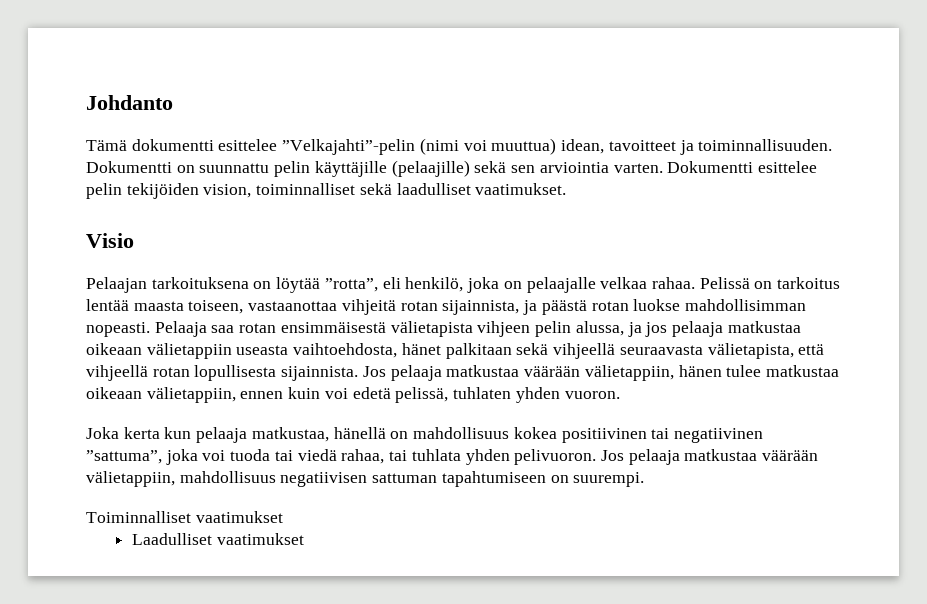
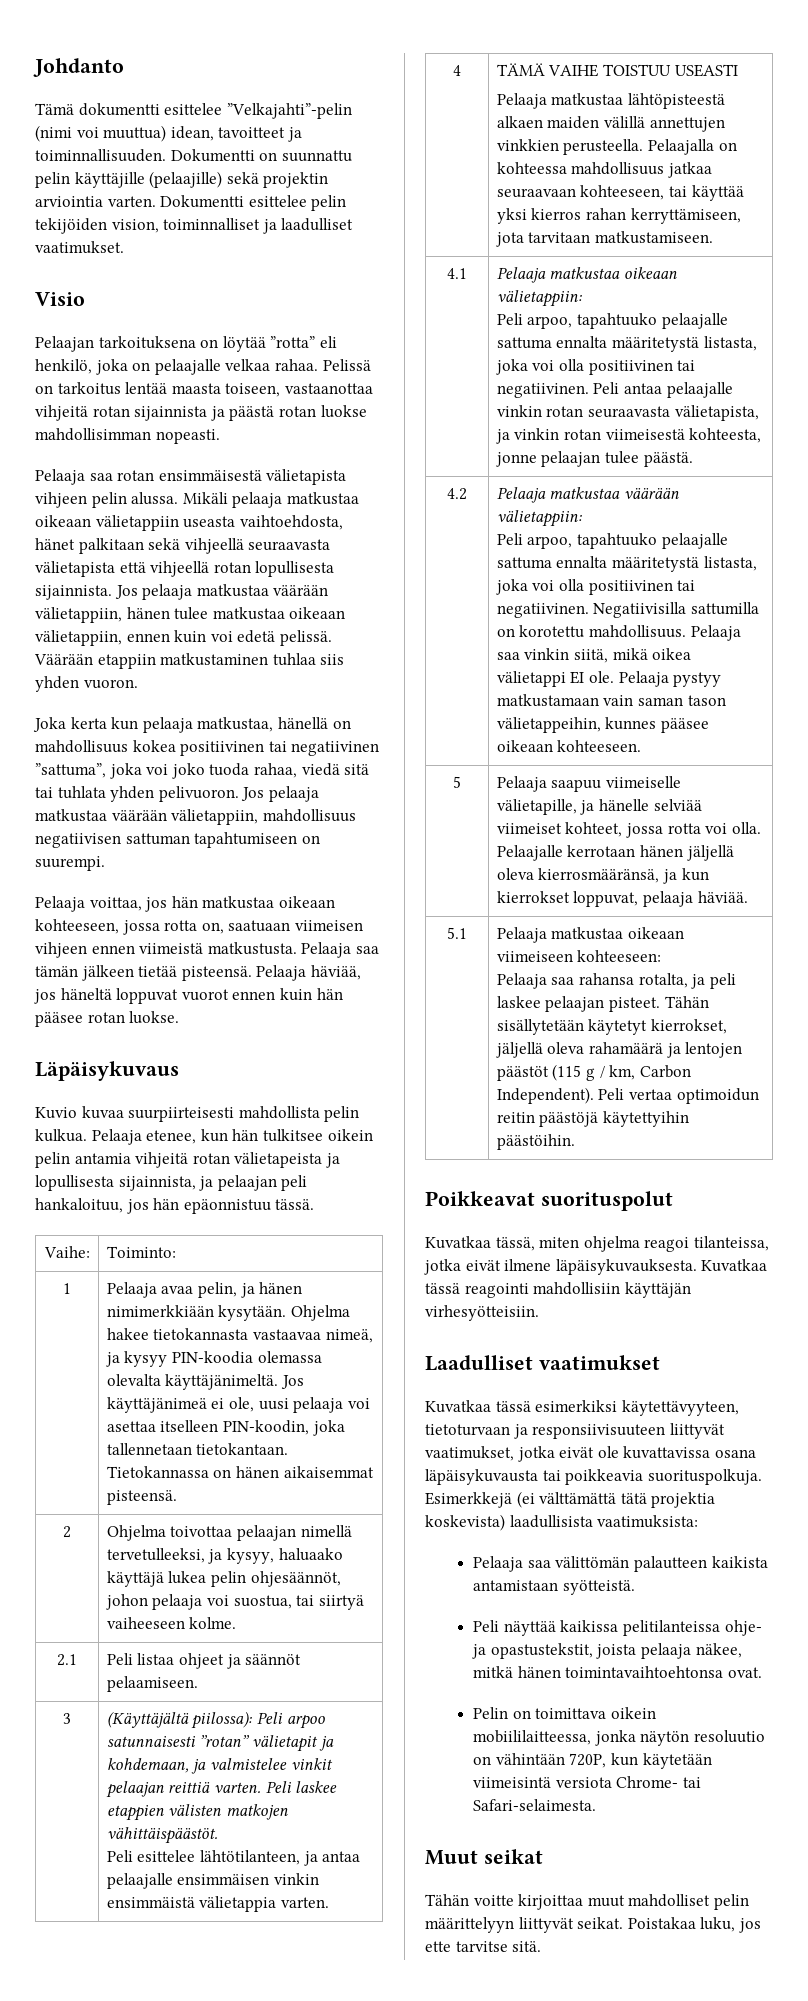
- Dokumentti on suunnattu pelin käyttäjille (pelaajille) sekä sen arviointia varten.
+ Dokumentti on suunnattu pelin käyttäjille (pelaajille) sekä projektin arviointia varten.
- Dokumentti esittelee pelin tekijöiden vision, toiminnalliset sekä laadulliset vaatimukset.
+ Dokumentti esittelee pelin tekijöiden vision, toiminnalliset ja laadulliset vaatimukset.
- Pelaajan tarkoituksena on löytää ”rotta”, eli henkilö, joka on pelaajalle velkaa rahaa.
+ Pelaajan tarkoituksena on löytää ”rotta” eli henkilö, joka on pelaajalle velkaa rahaa.
- Pelissä on tarkoitus lentää maasta toiseen, vastaanottaa vihjeitä rotan sijainnista, ja päästä rotan luokse mahdollisimman nopeasti. Pelaaja saa rotan ensimmäisestä välietapista vihjeen pelin alussa, ja jos pelaaja matkustaa oikeaan välietappiin useasta vaihtoehdosta, hänet palkitaan sekä vihjeellä seuraavasta välietapista, että vihjeellä rotan lopullisesta sijainnista.
+ Pelissä on tarkoitus lentää maasta toiseen, vastaanottaa vihjeitä rotan sijainnista ja päästä rotan luokse mahdollisimman nopeasti.
+ Pelaaja saa rotan ensimmäisestä välietapista vihjeen pelin alussa. Mikäli pelaaja matkustaa oikeaan välietappiin useasta vaihtoehdosta, hänet palkitaan sekä vihjeellä seuraavasta välietapista että vihjeellä rotan lopullisesta sijainnista.
- Jos pelaaja matkustaa väärään välietappiin, hänen tulee matkustaa oikeaan välietappiin, ennen kuin voi edetä pelissä, tuhlaten yhden vuoron.
+ Jos pelaaja matkustaa väärään välietappiin, hänen tulee matkustaa oikeaan välietappiin, ennen kuin voi edetä pelissä. Väärään etappiin matkustaminen tuhlaa siis yhden vuoron.
- Joka kerta kun pelaaja matkustaa, hänellä on mahdollisuus kokea positiivinen tai negatiivinen ”sattuma”, joka voi tuoda tai viedä rahaa, tai tuhlata yhden pelivuoron.
+ Joka kerta kun pelaaja matkustaa, hänellä on mahdollisuus kokea positiivinen tai negatiivinen ”sattuma”, joka voi joko tuoda rahaa, viedä sitä tai tuhlata yhden pelivuoron.
- Toiminnalliset vaatimukset
+ Pelaaja voittaa, jos hän matkustaa oikeaan kohteeseen, jossa rotta on, saatuaan viimeisen vihjeen ennen viimeistä matkustusta. Pelaaja saa tämän jälkeen tietää pisteensä. Pelaaja häviää, jos häneltä loppuvat vuorot ennen kuin hän pääsee rotan luokse.
+ Läpäisykuvaus
+ Kuvio kuvaa suurpiirteisesti mahdollista pelin kulkua. Pelaaja etenee, kun hän tulkitsee oikein pelin antamia vihjeitä rotan välietapeista ja lopullisesta sijainnista, ja pelaajan peli hankaloituu, jos hän epäonnistuu tässä.
+ Vaihe: | Toiminto:
+ 1 | Pelaaja avaa pelin, ja hänen nimimerkkiään kysytään. Ohjelma hakee tietokannasta vastaavaa nimeä, ja kysyy PIN-koodia olemassa olevalta käyttäjänimeltä. Jos käyttäjänimeä ei ole, uusi pelaaja voi asettaa itselleen PIN-koodin, joka tallennetaan tietokantaan. Tietokannassa on hänen aikaisemmat pisteensä.
+ 2 | Ohjelma toivottaa pelaajan nimellä tervetulleeksi, ja kysyy, haluaako käyttäjä lukea pelin ohjesäännöt, johon pelaaja voi suostua, tai siirtyä vaiheeseen kolme.
+ 2.1 | Peli listaa ohjeet ja säännöt pelaamiseen.
+ 3 | (Käyttäjältä piilossa): Peli arpoo satunnaisesti ”rotan” välietapit ja kohdemaan, ja valmistelee vinkit pelaajan reittiä varten. Peli laskee etappien välisten matkojen vähittäispäästöt.
+ Peli esittelee lähtötilanteen, ja antaa pelaajalle ensimmäisen vinkin ensimmäistä välietappia varten.
+ 4 | TÄMÄ VAIHE TOISTUU USEASTI
+ Pelaaja matkustaa lähtöpisteestä alkaen maiden välillä annettujen vinkkien perusteella. Pelaajalla on kohteessa mahdollisuus jatkaa seuraavaan kohteeseen, tai käyttää yksi kierros rahan kerryttämiseen, jota tarvitaan matkustamiseen.
+ 4.1 | Pelaaja matkustaa oikeaan välietappiin:
+ Peli arpoo, tapahtuuko pelaajalle sattuma ennalta määritetystä listasta, joka voi olla positiivinen tai negatiivinen. Peli antaa pelaajalle vinkin rotan seuraavasta välietapista, ja vinkin rotan viimeisestä kohteesta, jonne pelaajan tulee päästä.
+ 4.2 | Pelaaja matkustaa väärään välietappiin:
+ Peli arpoo, tapahtuuko pelaajalle sattuma ennalta määritetystä listasta, joka voi olla positiivinen tai negatiivinen. Negatiivisilla sattumilla on korotettu mahdollisuus. Pelaaja saa vinkin siitä, mikä oikea välietappi EI ole. Pelaaja pystyy matkustamaan vain saman tason välietappeihin, kunnes pääsee oikeaan kohteeseen.
+ 5 | Pelaaja saapuu viimeiselle välietapille, ja hänelle selviää viimeiset kohteet, jossa rotta voi olla. Pelaajalle kerrotaan hänen jäljellä oleva kierrosmääränsä, ja kun kierrokset loppuvat, pelaaja häviää.
+ 5.1 | Pelaaja matkustaa oikeaan viimeiseen kohteeseen:
+ Pelaaja saa rahansa rotalta, ja peli laskee pelaajan pisteet. Tähän sisällytetään käytetyt kierrokset, jäljellä oleva rahamäärä ja lentojen päästöt (115 g / km, Carbon Independent). Peli vertaa optimoidun reitin päästöjä käytettyihin päästöihin.
+ Poikkeavat suorituspolut
+ Kuvatkaa tässä, miten ohjelma reagoi tilanteissa, jotka eivät ilmene läpäisykuvauksesta. Kuvatkaa tässä reagointi mahdollisiin käyttäjän virhesyötteisiin.
  Laadulliset vaatimukset
+ Kuvatkaa tässä esimerkiksi käytettävyyteen, tietoturvaan ja responsiivisuuteen liittyvät vaatimukset, jotka eivät ole kuvattavissa osana läpäisykuvausta tai poikkeavia suorituspolkuja. Esimerkkejä (ei välttämättä tätä projektia koskevista) laadullisista vaatimuksista:
+ Pelaaja saa välittömän palautteen kaikista antamistaan syötteistä.
+ Peli näyttää kaikissa pelitilanteissa ohje- ja opastustekstit, joista pelaaja näkee, mitkä hänen toimintavaihtoehtonsa ovat.
+ Pelin on toimittava oikein mobiililaitteessa, jonka näytön resoluutio on vähintään 720P, kun käytetään viimeisintä versiota Chrome- tai Safari-selaimesta.
+ Muut seikat
+ Tähän voitte kirjoittaa muut mahdolliset pelin määrittelyyn liittyvät seikat. Poistakaa luku, jos ette tarvitse sitä.

